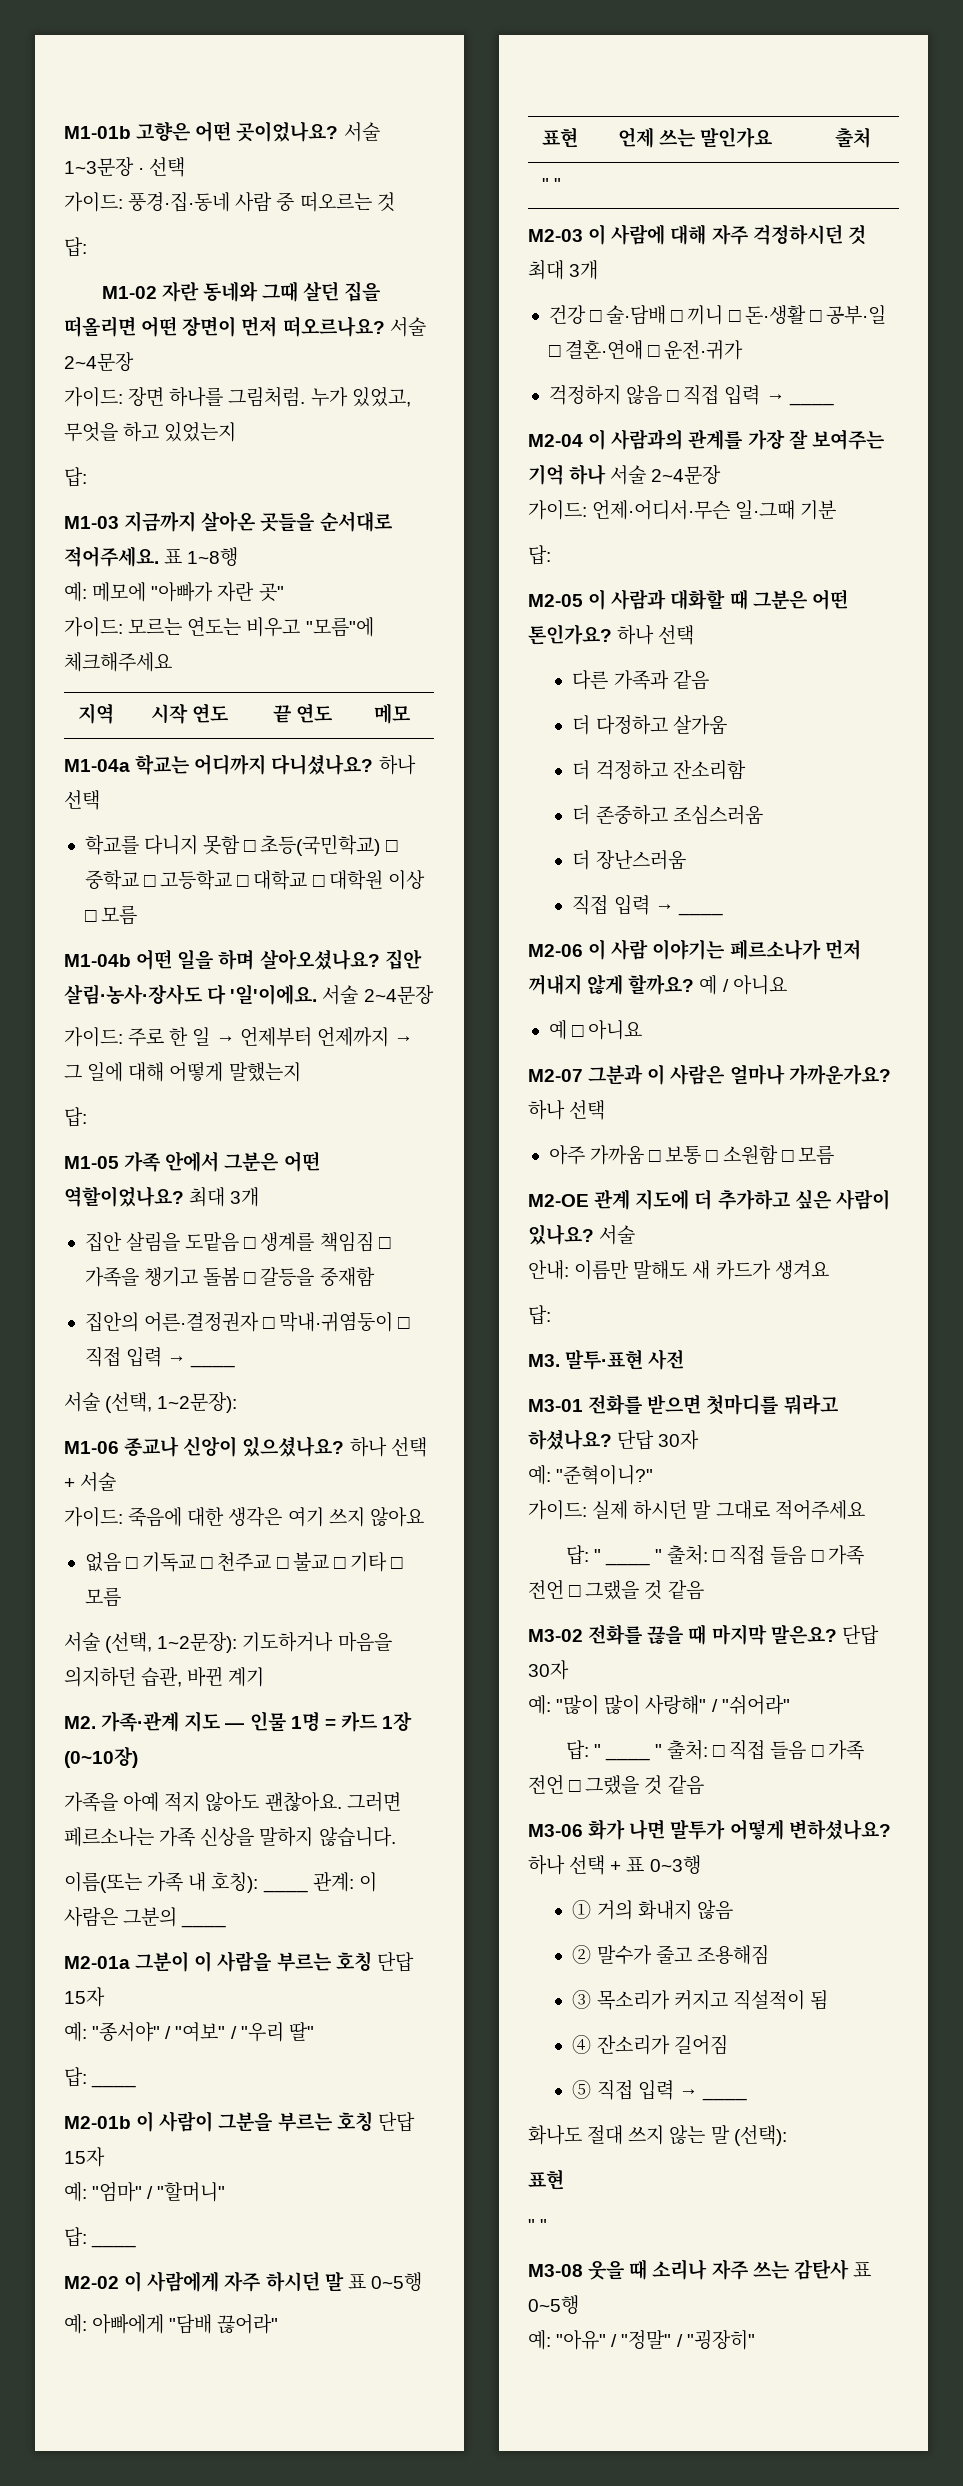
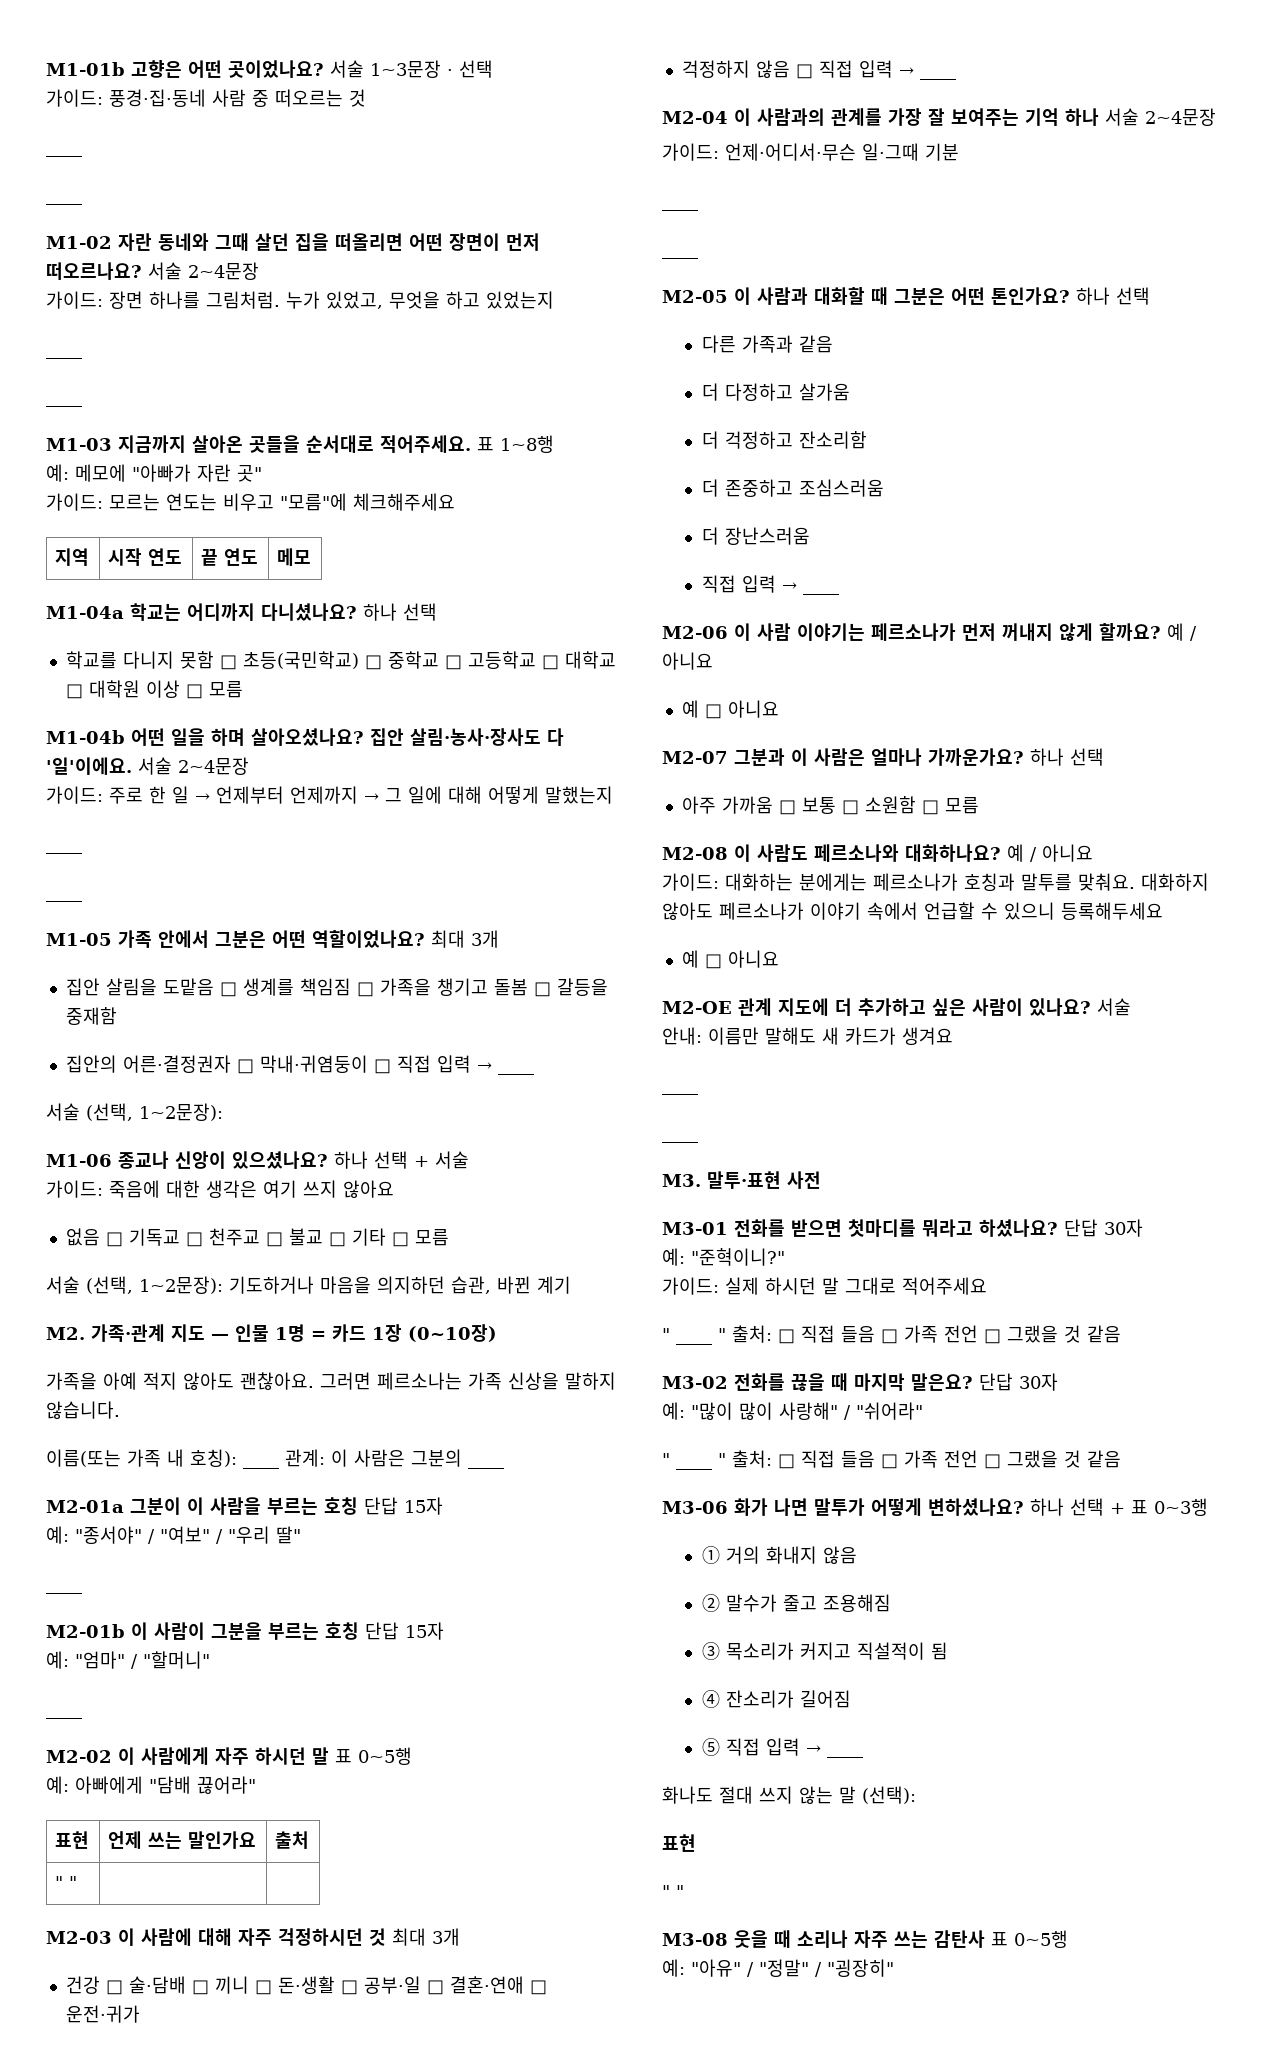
  가이드: 풍경·집·동네 사람 중 떠오르는 것
- 답:
+ ____
+ ____
  누가 있었고, 무엇을 하고 있었는지
- 답:
+ ____
+ ____
  가이드: 주로 한 일 → 언제부터 언제까지 → 그 일에 대해 어떻게 말했는지
- 답:
+ ____
+ ____
  예: "종서야" / "여보" / "우리 딸"
- 답: ____
+ ____
  예: "엄마" / "할머니"
- 답: ____
+ ____
  가이드: 언제·어디서·무슨 일·그때 기분
- 답:
+ ____
+ ____
+ M2-08 이 사람도 페르소나와 대화하나요? 예 / 아니요
+ 가이드: 대화하는 분에게는 페르소나가 호칭과 말투를 맞춰요. 대화하지 않아도 페르소나가 이야기 속에서 언급할 수 있으니 등록해두세요
+ 예 □ 아니요
  안내: 이름만 말해도 새 카드가 생겨요
- 답:
+ ____
+ ____
  가이드: 실제 하시던 말 그대로 적어주세요
- 답: " ____ " 출처: □ 직접 들음 □ 가족 전언 □ 그랬을 것 같음
+ " ____ " 출처: □ 직접 들음 □ 가족 전언 □ 그랬을 것 같음
  예: "많이 많이 사랑해" / "쉬어라"
- 답: " ____ " 출처: □ 직접 들음 □ 가족 전언 □ 그랬을 것 같음
+ " ____ " 출처: □ 직접 들음 □ 가족 전언 □ 그랬을 것 같음

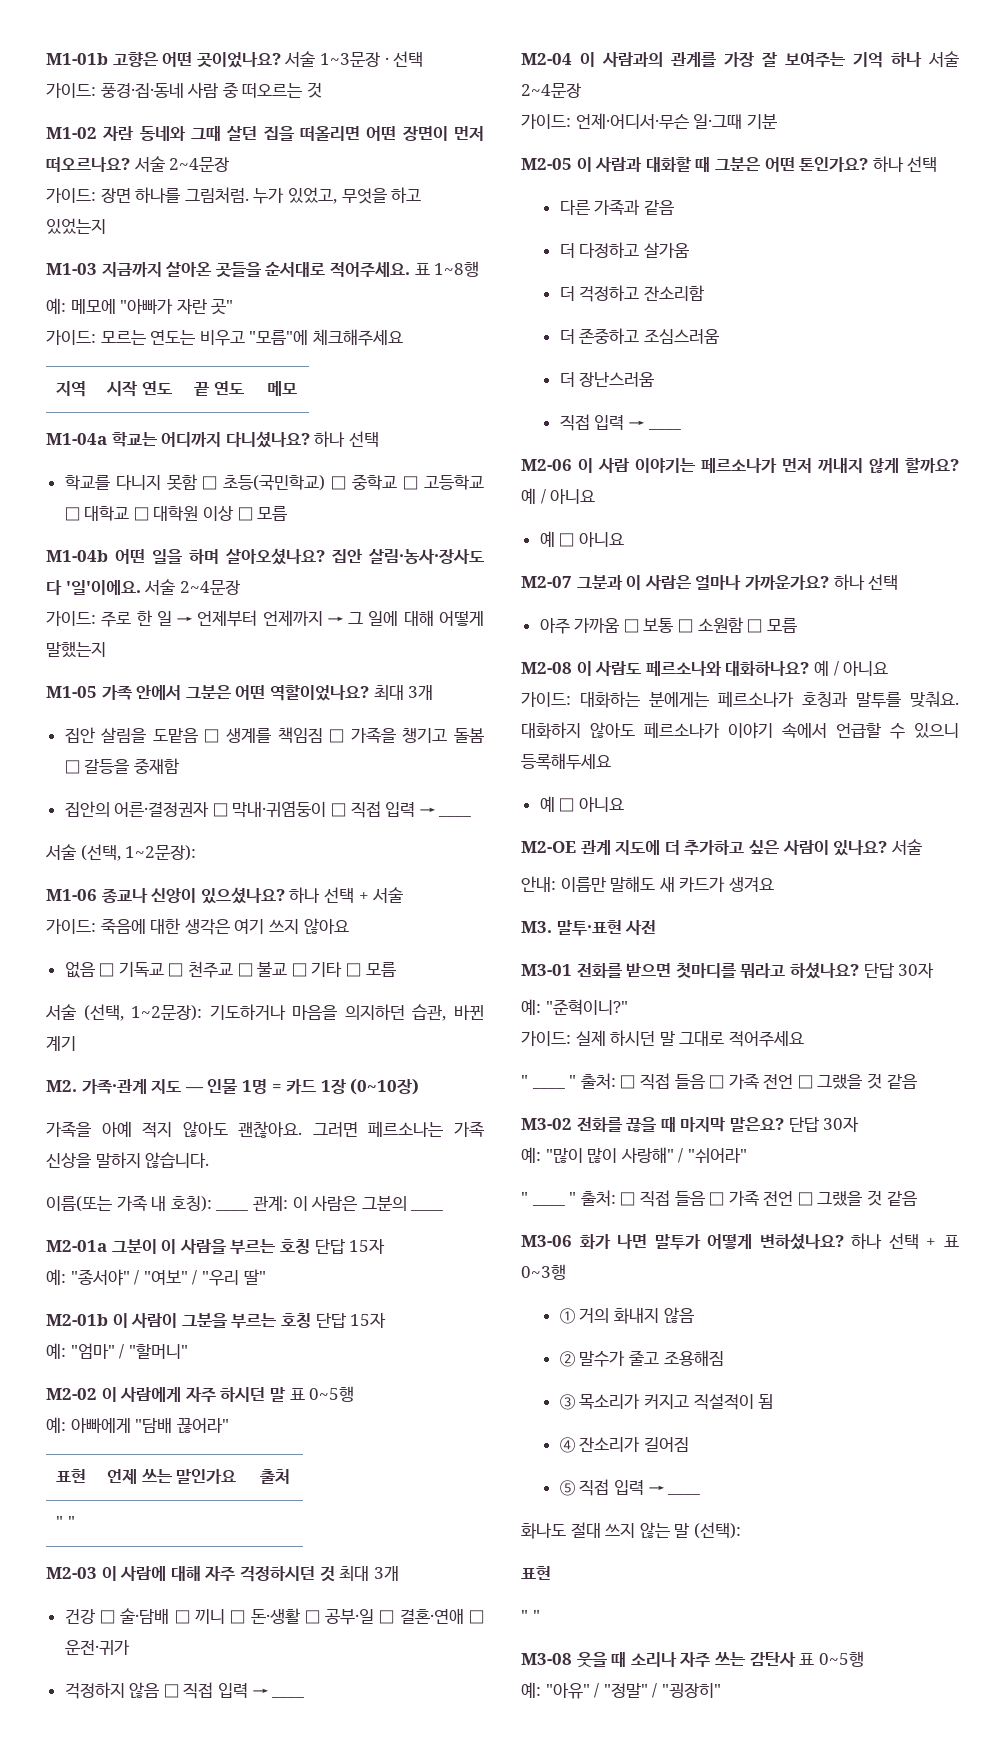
  가이드: 풍경·집·동네 사람 중 떠오르는 것
- ____
- ____
  누가 있었고, 무엇을 하고 있었는지
- ____
- ____
  가이드: 주로 한 일 → 언제부터 언제까지 → 그 일에 대해 어떻게 말했는지
- ____
- ____
  예: "종서야" / "여보" / "우리 딸"
- ____
  예: "엄마" / "할머니"
- ____
  가이드: 언제·어디서·무슨 일·그때 기분
- ____
- ____
  안내: 이름만 말해도 새 카드가 생겨요
- ____
- ____

